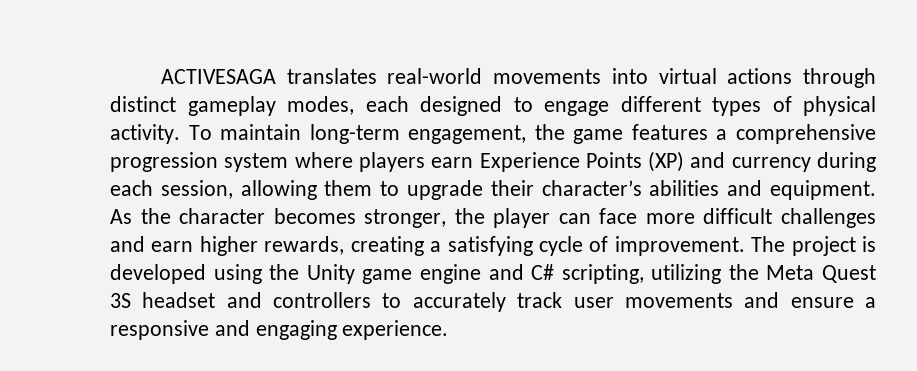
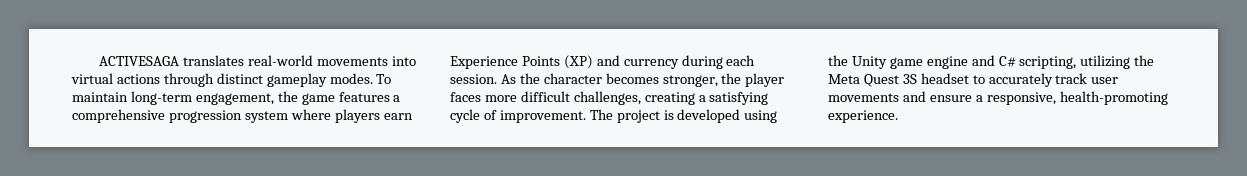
- ACTIVESAGA translates real-world movements into virtual actions through distinct gameplay modes, each designed to engage different types of physical activity.
+ ACTIVESAGA translates real-world movements into virtual actions through distinct gameplay modes.
- To maintain long-term engagement, the game features a comprehensive progression system where players earn Experience Points (XP) and currency during each session, allowing them to upgrade their character’s abilities and equipment.
+ To maintain long-term engagement, the game features a comprehensive progression system where players earn Experience Points (XP) and currency during each session.
- As the character becomes stronger, the player can face more difficult challenges and earn higher rewards, creating a satisfying cycle of improvement.
+ As the character becomes stronger, the player faces more difficult challenges, creating a satisfying cycle of improvement.
- The project is developed using the Unity game engine and C# scripting, utilizing the Meta Quest 3S headset and controllers to accurately track user movements and ensure a responsive and engaging experience.
+ The project is developed using the Unity game engine and C# scripting, utilizing the Meta Quest 3S headset to accurately track user movements and ensure a responsive, health-promoting experience.

